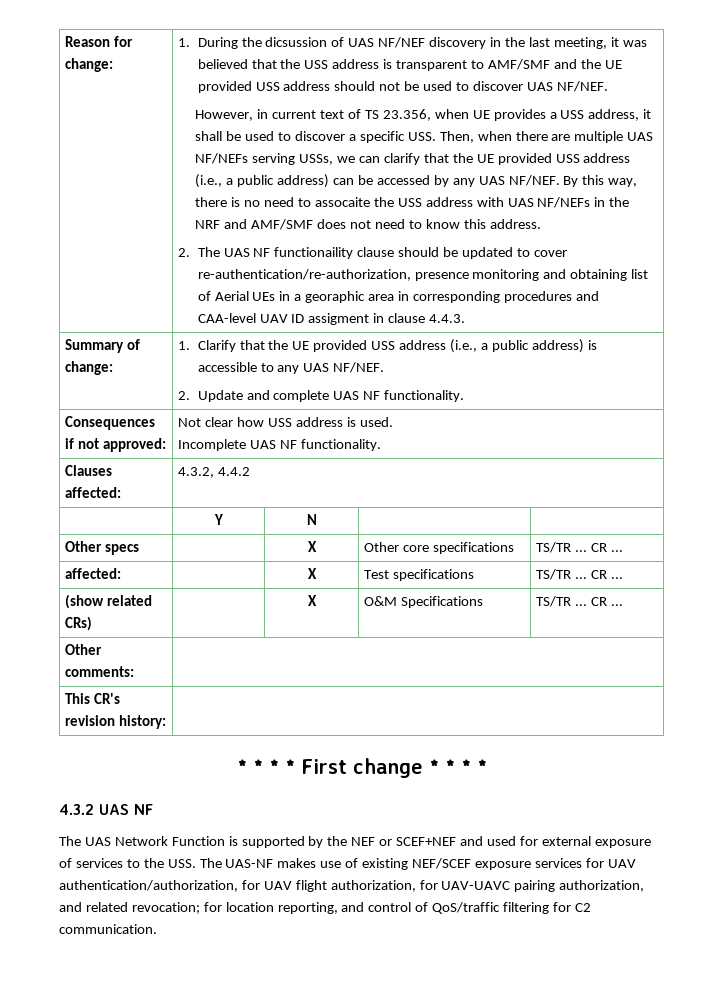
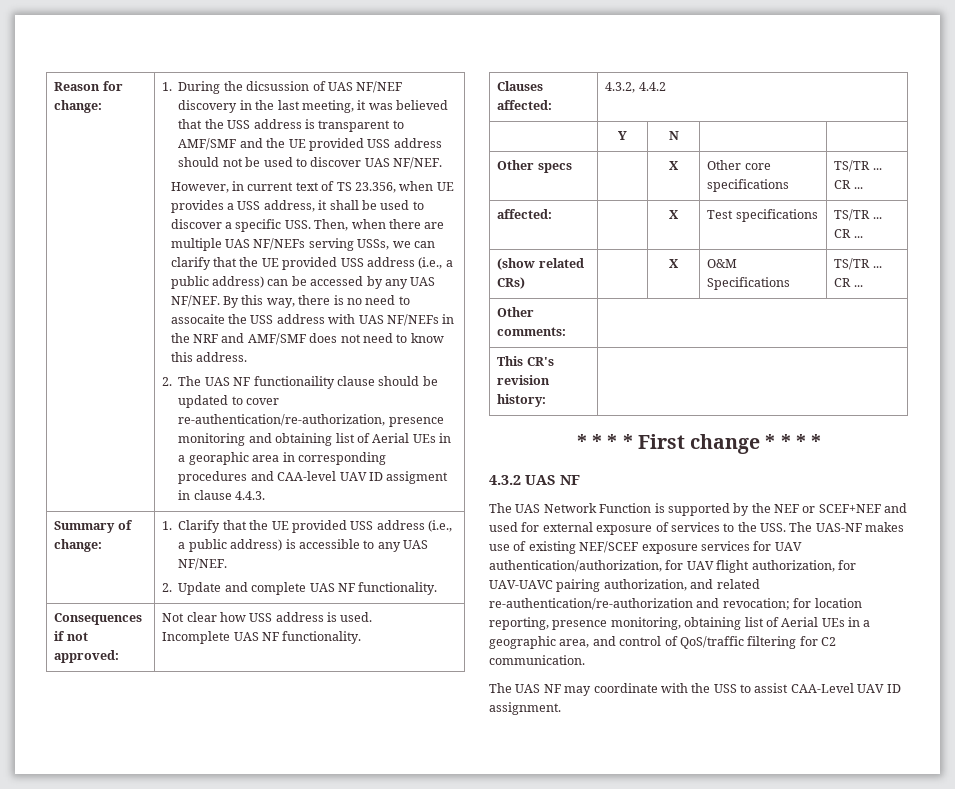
- The UAS Network Function is supported by the NEF or SCEF+NEF and used for external exposure of services to the USS. The UAS-NF makes use of existing NEF/SCEF exposure services for UAV authentication/authorization, for UAV flight authorization, for UAV-UAVC pairing authorization, and related revocation; for location reporting, and control of QoS/traffic filtering for C2 communication.
+ The UAS Network Function is supported by the NEF or SCEF+NEF and used for external exposure of services to the USS. The UAS-NF makes use of existing NEF/SCEF exposure services for UAV authentication/authorization, for UAV flight authorization, for UAV-UAVC pairing authorization, and related re-authentication/re-authorization and revocation; for location reporting, presence monitoring, obtaining list of Aerial UEs in a geographic area, and control of QoS/traffic filtering for C2 communication.
+ The UAS NF may coordinate with the USS to assist CAA-Level UAV ID assignment.

